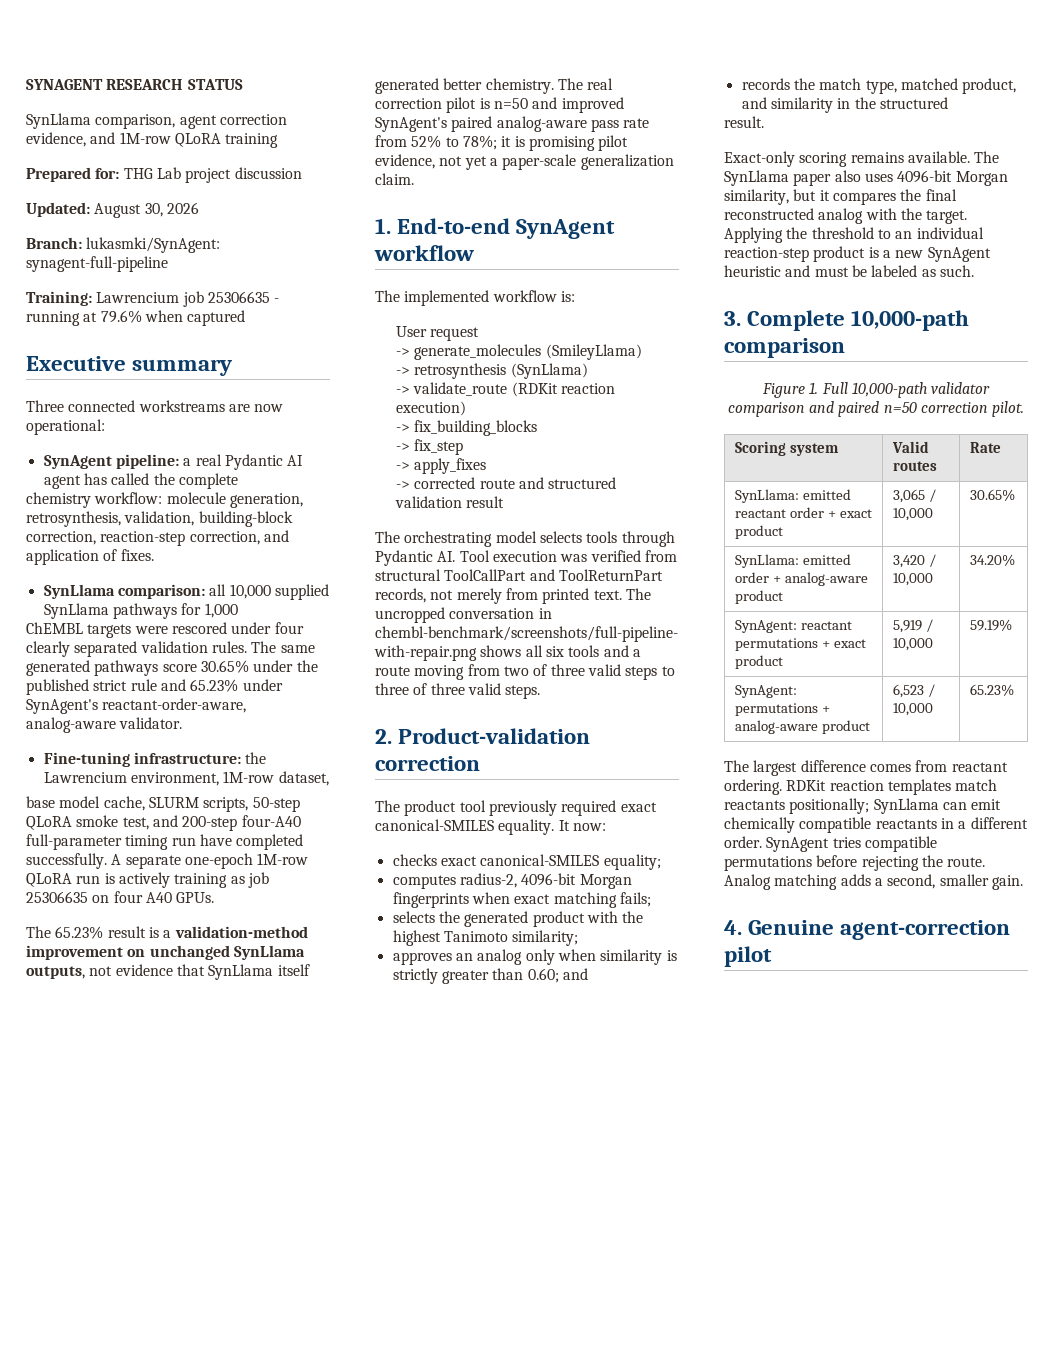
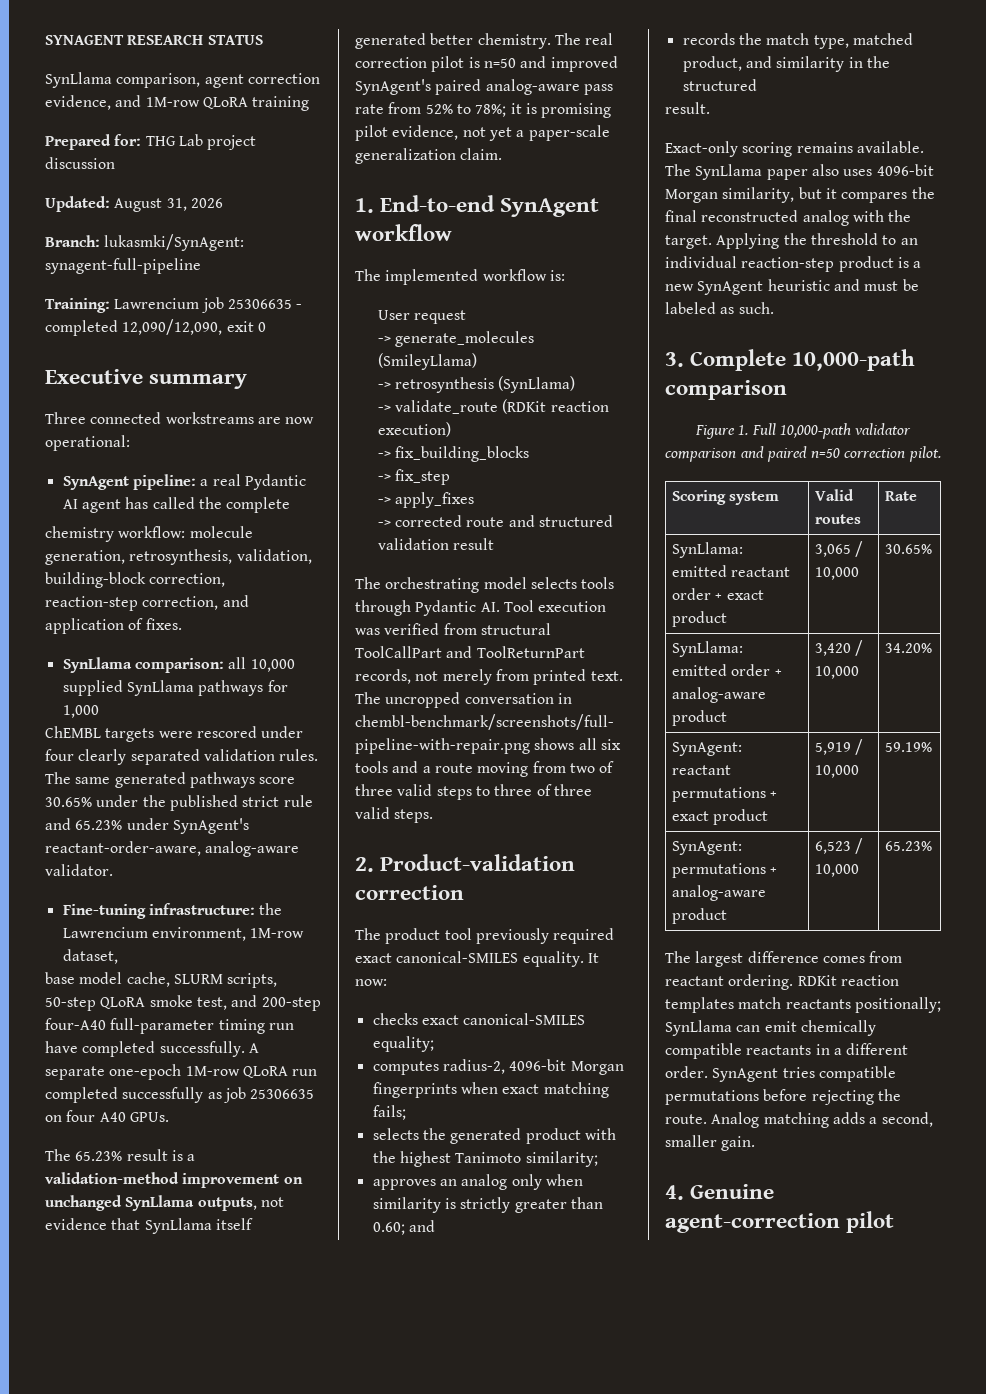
- Updated: August 30, 2026
+ Updated: August 31, 2026
- Training: Lawrencium job 25306635 - running at 79.6% when captured
+ Training: Lawrencium job 25306635 - completed 12,090/12,090, exit 0
- A separate one-epoch 1M-row QLoRA run is actively training as job 25306635 on four A40 GPUs.
+ A separate one-epoch 1M-row QLoRA run completed successfully as job 25306635 on four A40 GPUs.

